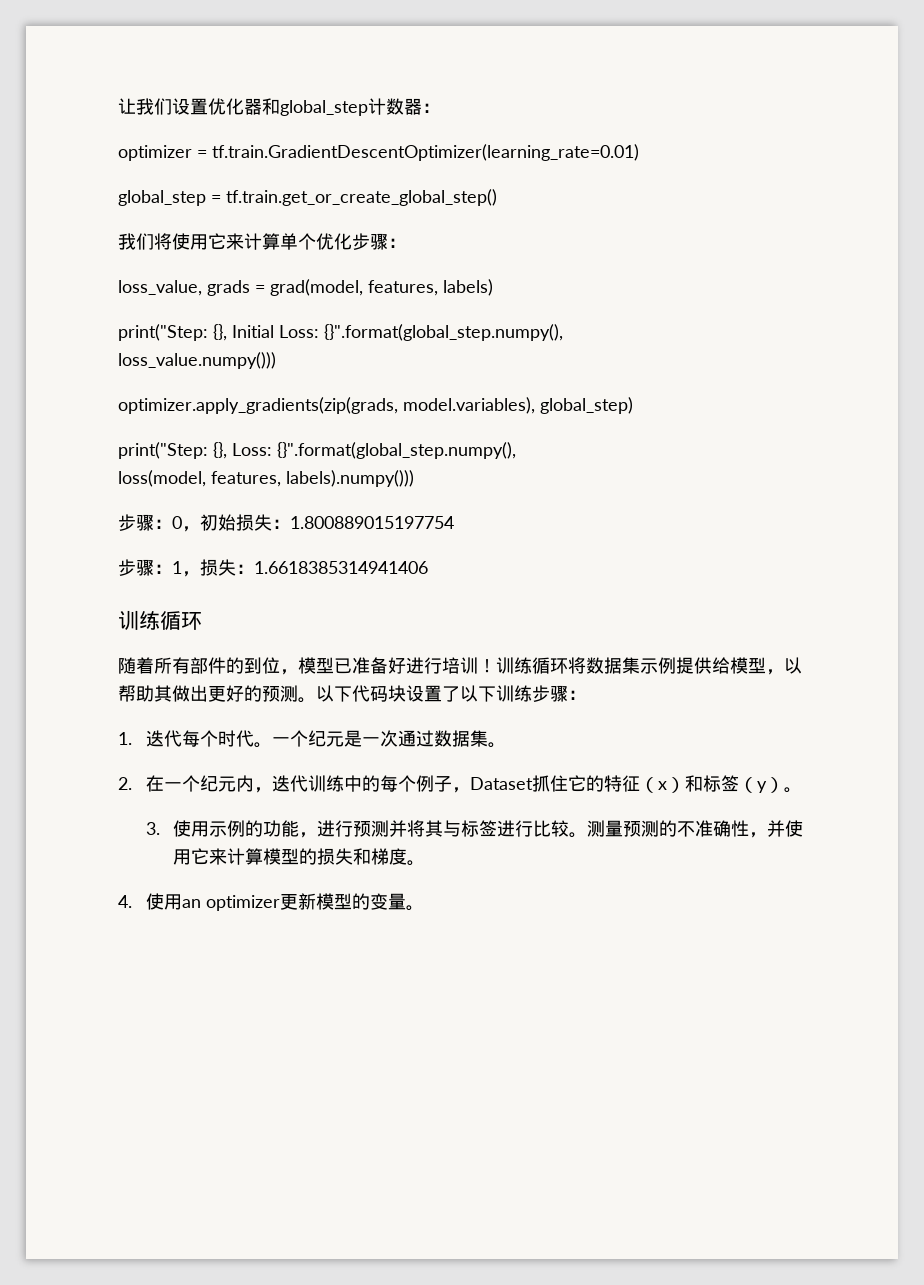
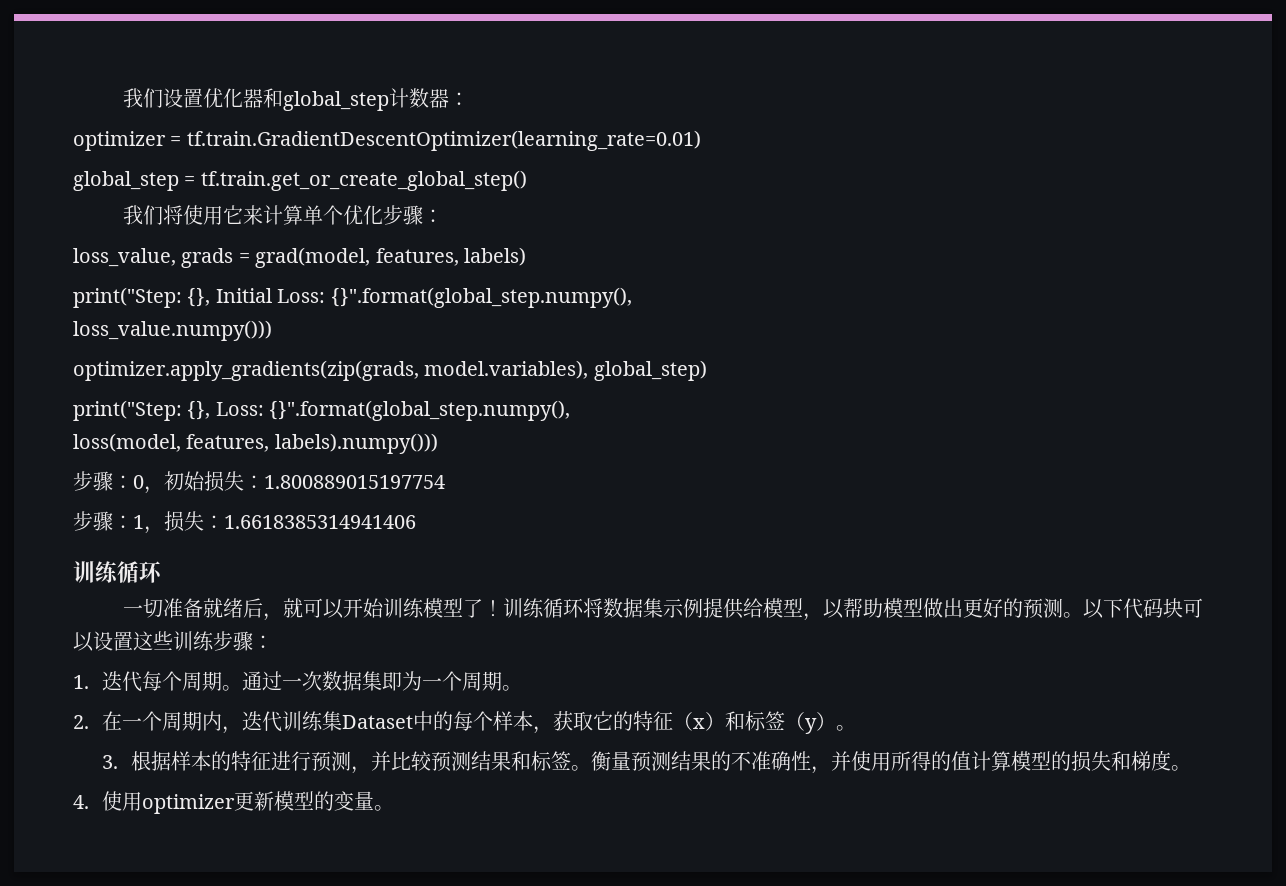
- 让我们设置优化器和global_step计数器：
+ 我们设置优化器和global_step计数器：
- 随着所有部件的到位，模型已准备好进行培训！
+ 一切准备就绪后，就可以开始训练模型了！
- 训练循环将数据集示例提供给模型，以帮助其做出更好的预测。
+ 训练循环将数据集示例提供给模型，以帮助模型做出更好的预测。
- 以下代码块设置了以下训练步骤：
+ 以下代码块可以设置这些训练步骤：
- 1.迭代每个时代。一个纪元是一次通过数据集。
+ 1.迭代每个周期。通过一次数据集即为一个周期。
- 2.在一个纪元内，迭代训练中的每个例子，Dataset抓住它的特征（x）和标签（y）。
+ 2.在一个周期内，迭代训练集Dataset中的每个样本，获取它的特征（x）和标签（y）。
- 3.使用示例的功能，进行预测并将其与标签进行比较。测量预测的不准确性，并使用它来计算模型的损失和梯度。
+ 3.根据样本的特征进行预测，并比较预测结果和标签。衡量预测结果的不准确性，并使用所得的值计算模型的损失和梯度。
- 4.使用an optimizer更新模型的变量。
+ 4.使用optimizer更新模型的变量。

